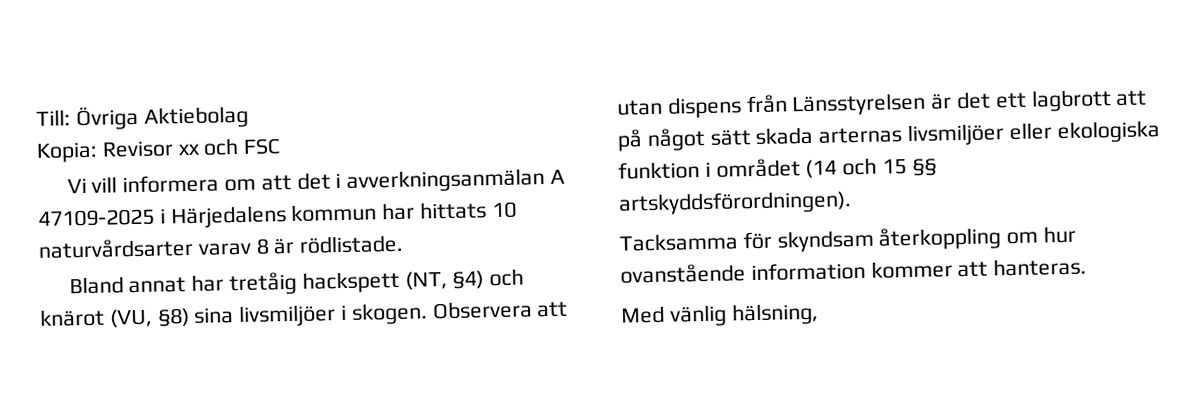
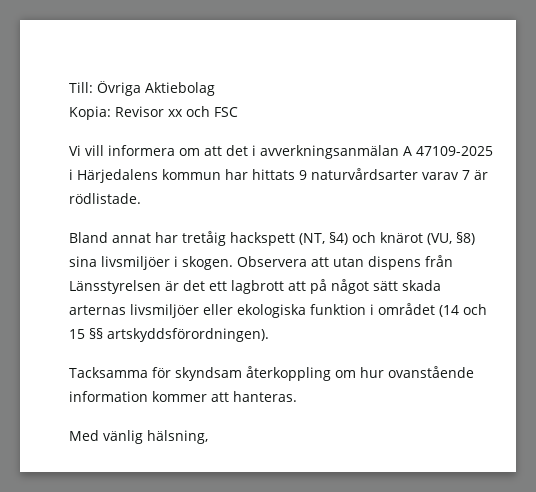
- Vi vill informera om att det i avverkningsanmälan A 47109-2025 i Härjedalens kommun har hittats 10 naturvårdsarter varav 8 är rödlistade.
+ Vi vill informera om att det i avverkningsanmälan A 47109-2025 i Härjedalens kommun har hittats 9 naturvårdsarter varav 7 är rödlistade.

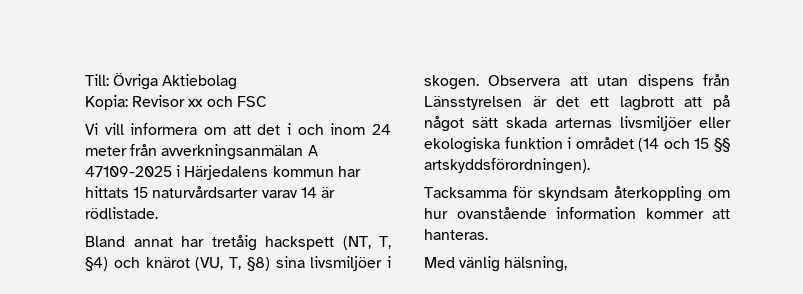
- Vi vill informera om att det i avverkningsanmälan A 47109-2025 i Härjedalens kommun har hittats 9 naturvårdsarter varav 7 är rödlistade.
+ Vi vill informera om att det i och inom 24 meter från avverkningsanmälan A 47109-2025 i Härjedalens kommun har hittats 15 naturvårdsarter varav 14 är rödlistade.
- Bland annat har tretåig hackspett (NT, §4) och knärot (VU, §8) sina livsmiljöer i skogen.
+ Bland annat har tretåig hackspett (NT, T, §4) och knärot (VU, T, §8) sina livsmiljöer i skogen.

